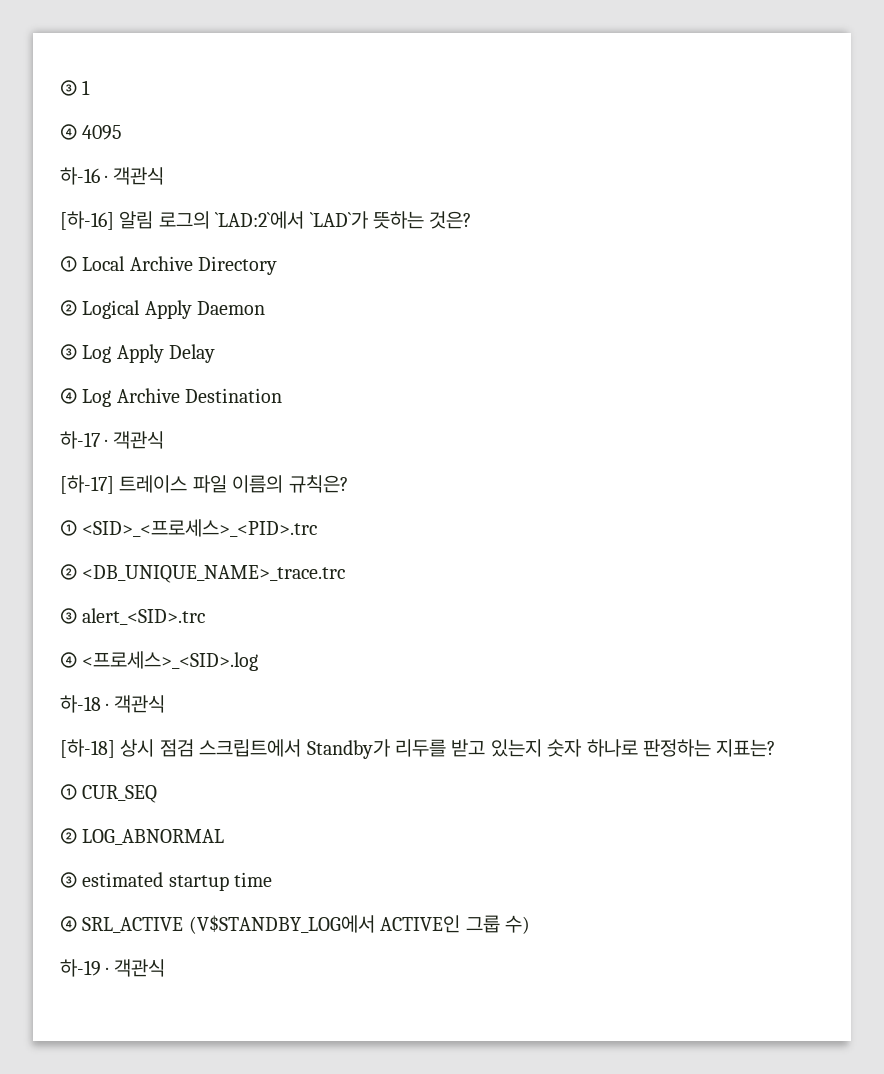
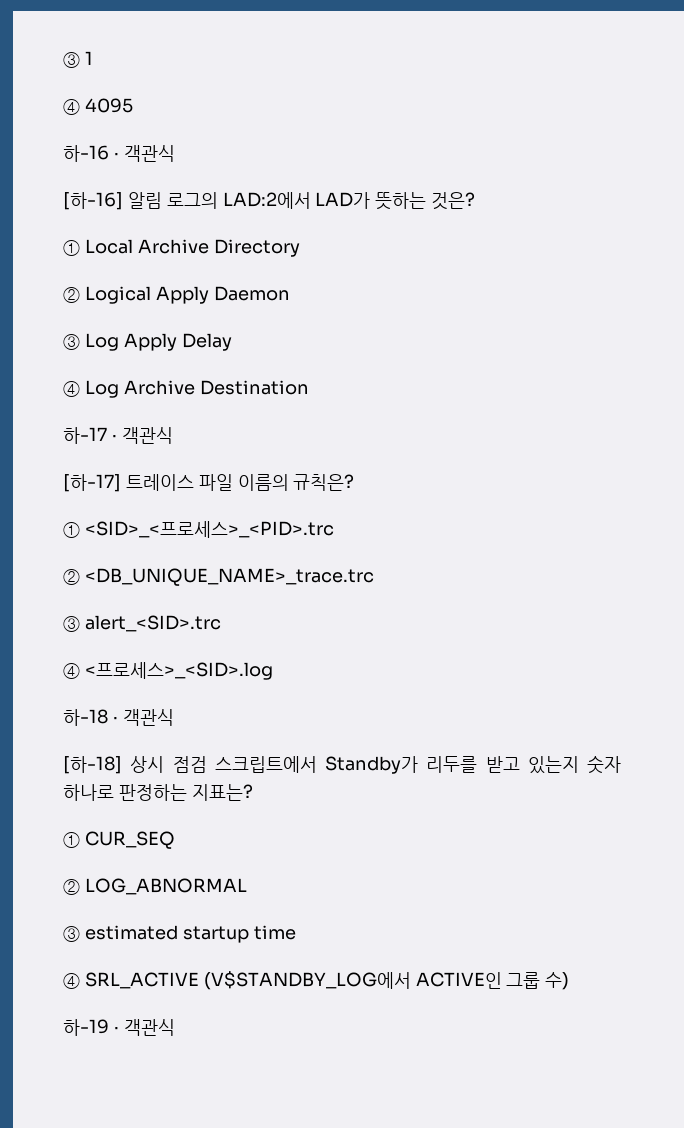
- [하-16] 알림 로그의 `LAD:2`에서 `LAD`가 뜻하는 것은?
+ [하-16] 알림 로그의 LAD:2에서 LAD가 뜻하는 것은?

